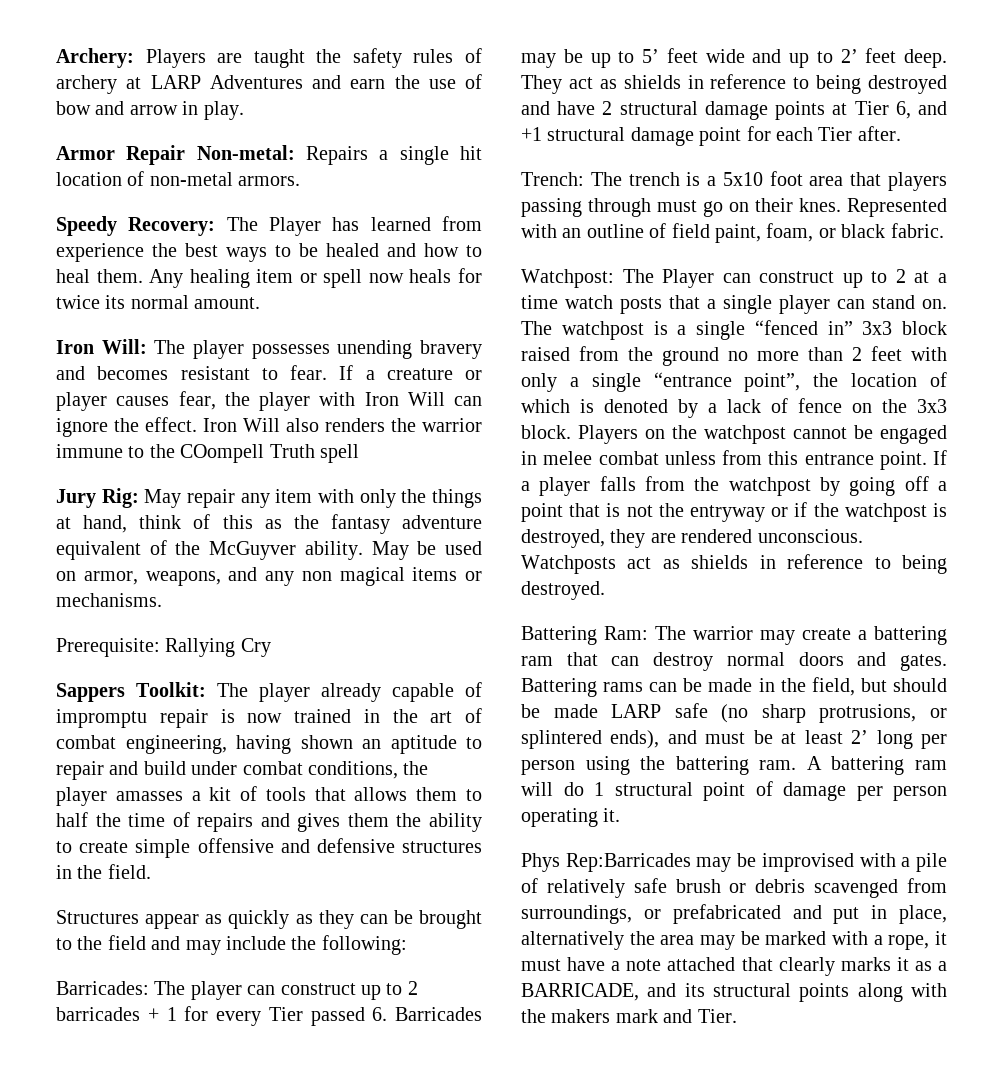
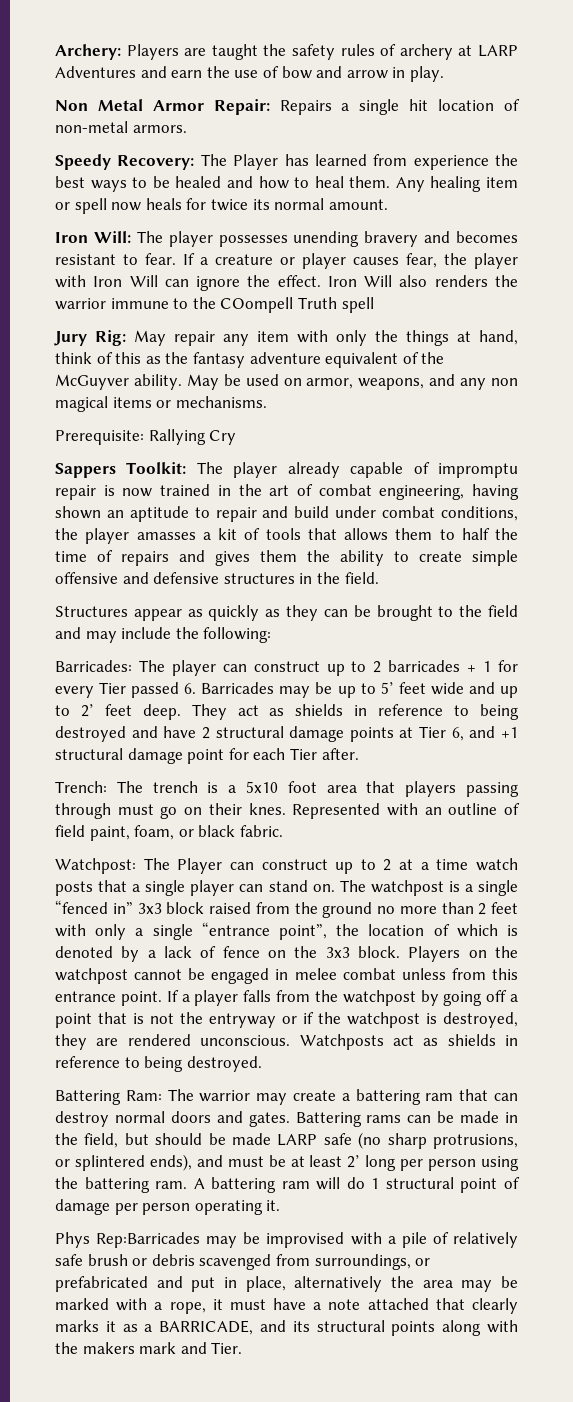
- Armor Repair Non-metal: Repairs a single hit location of non-metal armors.
+ Non Metal Armor Repair: Repairs a single hit location of non-metal armors.

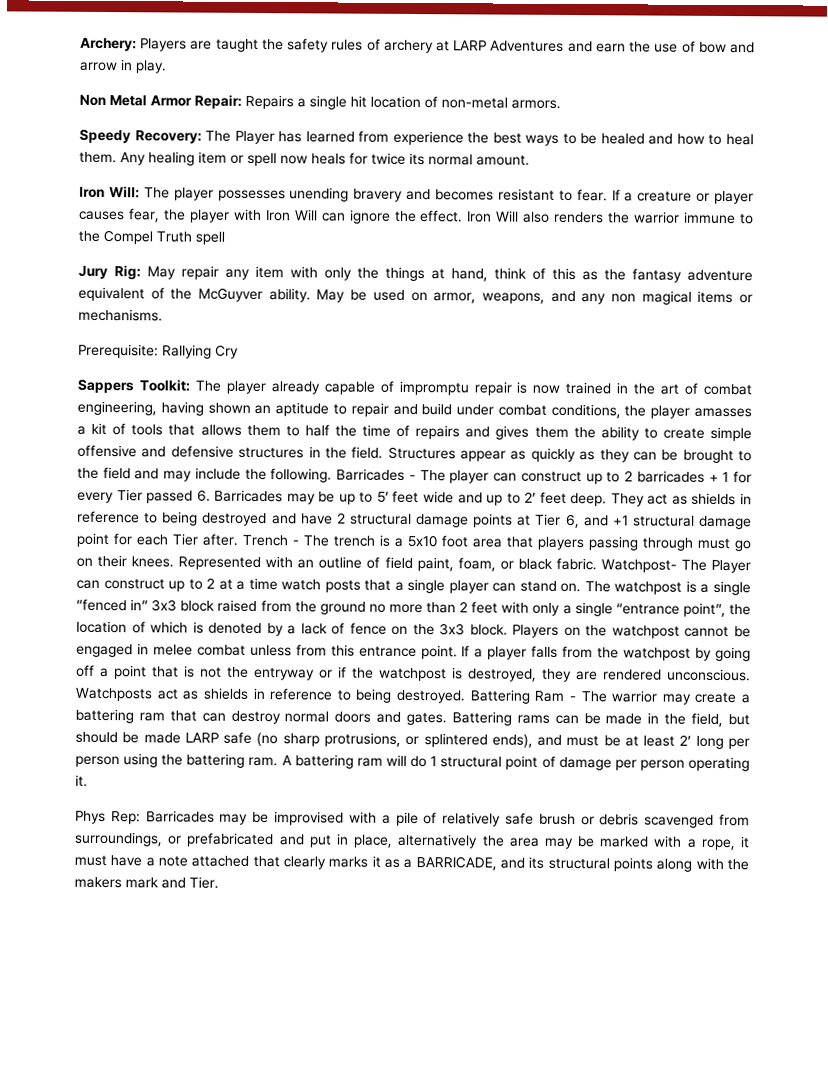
- Iron Will also renders the warrior immune to the COompell Truth spell
+ Iron Will also renders the warrior immune to the Compel Truth spell
- The player already capable of impromptu repair is now trained in the art of combat engineering, having shown an aptitude to repair and build under combat conditions, the player amasses a kit of tools that allows them to half the time of repairs and gives them the ability to create simple offensive and defensive structures in the field.
- Structures appear as quickly as they can be brought to the field and may include the following:
- Barricades: The player can construct up to 2 barricades + 1 for every Tier passed 6. Barricades may be up to 5’ feet wide and up to 2’ feet deep.
+ The player already capable of impromptu repair is now trained in the art of combat engineering, having shown an aptitude to repair and build under combat conditions, the player amasses a kit of tools that allows them to half the time of repairs and gives them the ability to create simple offensive and defensive structures in the field. Structures appear as quickly as they can be brought to the field and may include the following. Barricades - The player can construct up to 2 barricades + 1 for every Tier passed 6. Barricades may be up to 5’ feet wide and up to 2’ feet deep.
- They act as shields in reference to being destroyed and have 2 structural damage points at Tier 6, and +1 structural damage point for each Tier after.
- Trench: The trench is a 5x10 foot area that players passing through must go on their knes.
+ They act as shields in reference to being destroyed and have 2 structural damage points at Tier 6, and +1 structural damage point for each Tier after. Trench - The trench is a 5x10 foot area that players passing through must go on their knees.
- Represented with an outline of field paint, foam, or black fabric.
- Watchpost: The Player can construct up to 2 at a time watch posts that a single player can stand on.
+ Represented with an outline of field paint, foam, or black fabric. Watchpost- The Player can construct up to 2 at a time watch posts that a single player can stand on.
- Watchposts act as shields in reference to being destroyed.
- Battering Ram: The warrior may create a battering ram that can destroy normal doors and gates.
+ Watchposts act as shields in reference to being destroyed. Battering Ram - The warrior may create a battering ram that can destroy normal doors and gates.
- Phys Rep:Barricades may be improvised with a pile of relatively safe brush or debris scavenged from surroundings, or prefabricated and put in place, alternatively the area may be marked with a rope, it must have a note attached that clearly marks it as a BARRICADE, and its structural points along with the makers mark and Tier.
+ Phys Rep: Barricades may be improvised with a pile of relatively safe brush or debris scavenged from surroundings, or prefabricated and put in place, alternatively the area may be marked with a rope, it must have a note attached that clearly marks it as a BARRICADE, and its structural points along with the makers mark and Tier.

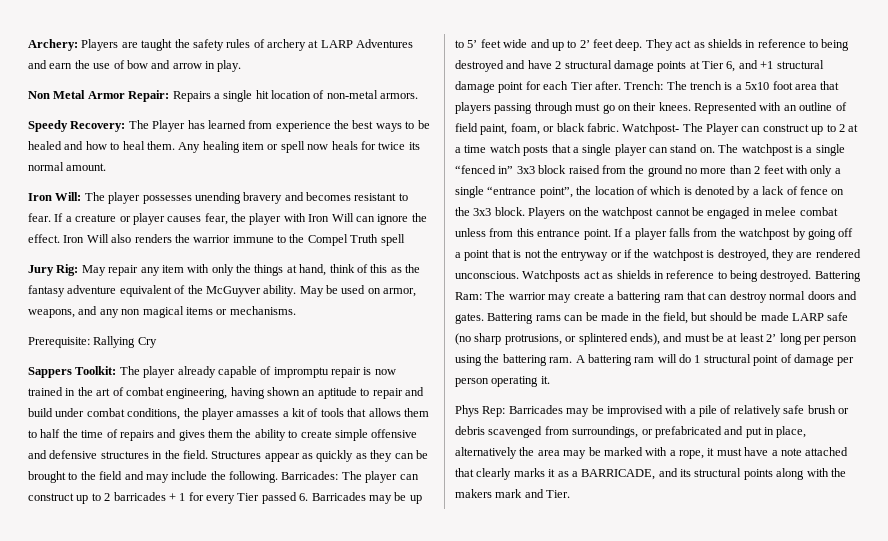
- Barricades - The player can construct up to 2 barricades + 1 for every Tier passed 6. Barricades may be up to 5’ feet wide and up to 2’ feet deep.
+ Barricades: The player can construct up to 2 barricades + 1 for every Tier passed 6. Barricades may be up to 5’ feet wide and up to 2’ feet deep.
- Trench - The trench is a 5x10 foot area that players passing through must go on their knees.
+ Trench: The trench is a 5x10 foot area that players passing through must go on their knees.
- Battering Ram - The warrior may create a battering ram that can destroy normal doors and gates.
+ Battering Ram: The warrior may create a battering ram that can destroy normal doors and gates.

